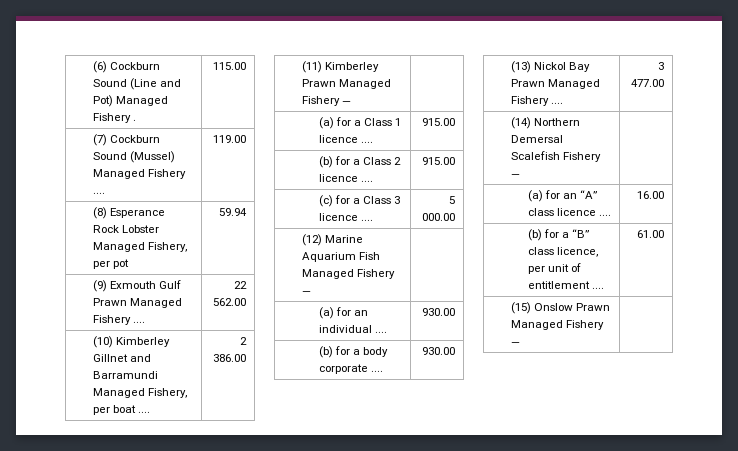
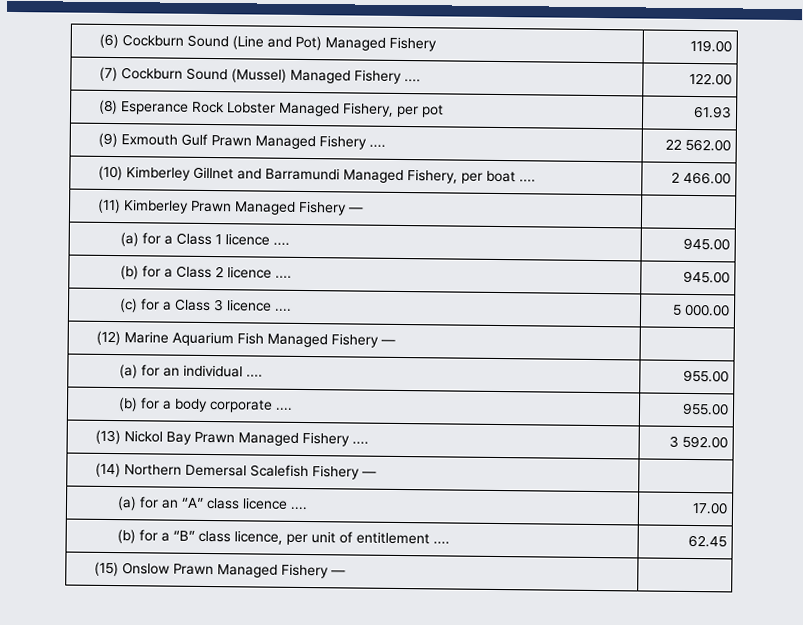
- (6) Cockburn Sound (Line and Pot) Managed Fishery . | 115.00
+ (6) Cockburn Sound (Line and Pot) Managed Fishery | 119.00
- (7) Cockburn Sound (Mussel) Managed Fishery .... | 119.00
+ (7) Cockburn Sound (Mussel) Managed Fishery .... | 122.00
- (8) Esperance Rock Lobster Managed Fishery, per pot | 59.94
+ (8) Esperance Rock Lobster Managed Fishery, per pot | 61.93
- (10) Kimberley Gillnet and Barramundi Managed Fishery, per boat .... | 2 386.00
+ (10) Kimberley Gillnet and Barramundi Managed Fishery, per boat .... | 2 466.00
- (a) for a Class 1 licence .... | 915.00
+ (a) for a Class 1 licence .... | 945.00
- (b) for a Class 2 licence .... | 915.00
+ (b) for a Class 2 licence .... | 945.00
- (a) for an individual .... | 930.00
+ (a) for an individual .... | 955.00
- (b) for a body corporate .... | 930.00
+ (b) for a body corporate .... | 955.00
- (13) Nickol Bay Prawn Managed Fishery .... | 3 477.00
+ (13) Nickol Bay Prawn Managed Fishery .... | 3 592.00
- (a) for an “A” class licence .... | 16.00
+ (a) for an “A” class licence .... | 17.00
- (b) for a “B” class licence, per unit of entitlement .... | 61.00
+ (b) for a “B” class licence, per unit of entitlement .... | 62.45

